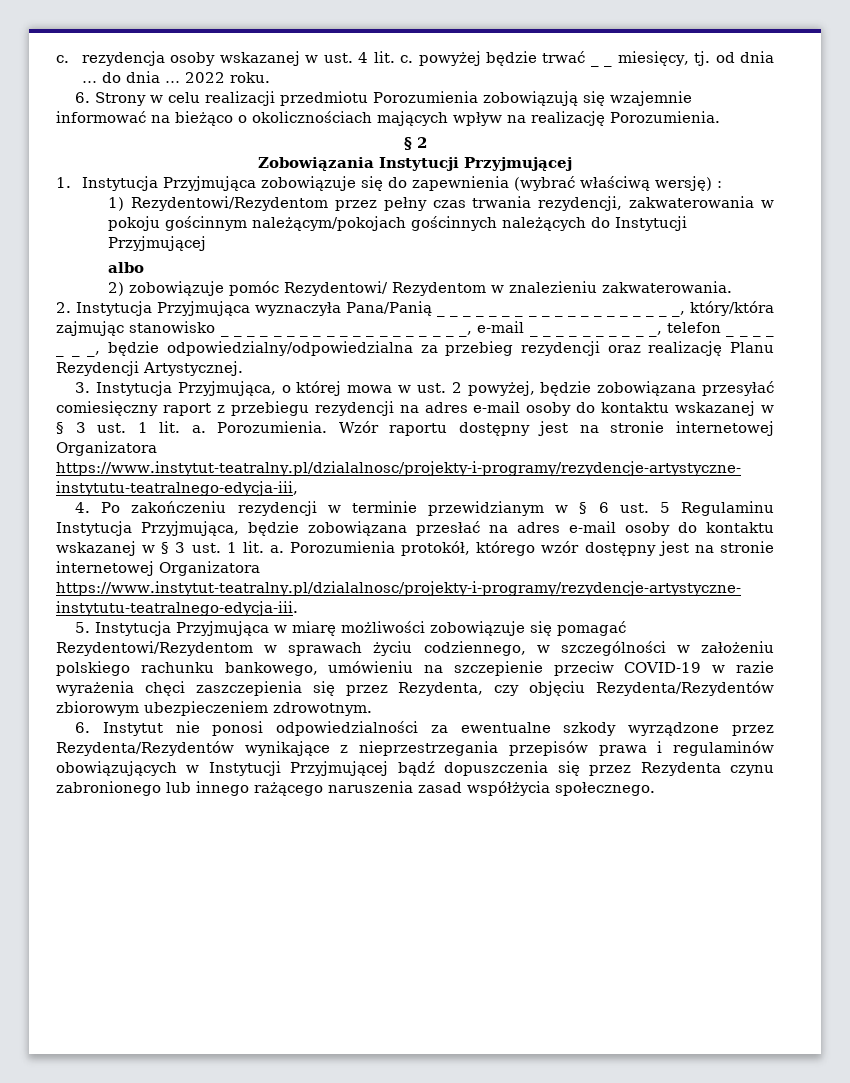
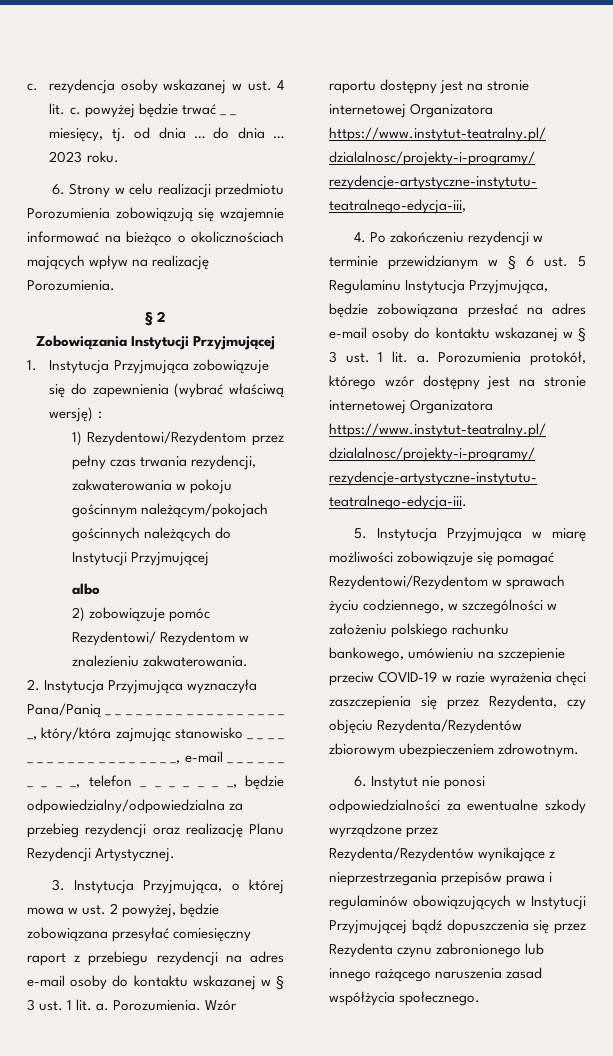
- 2022 roku.
+ 2023 roku.

